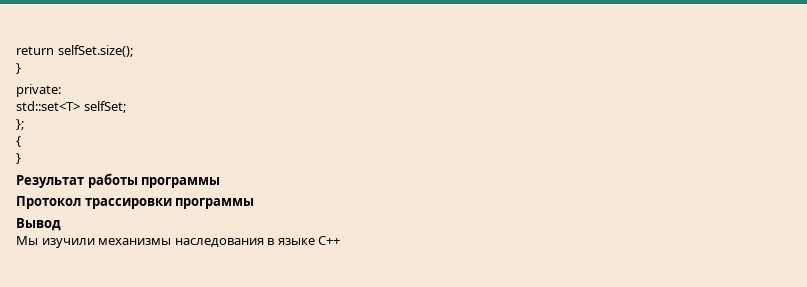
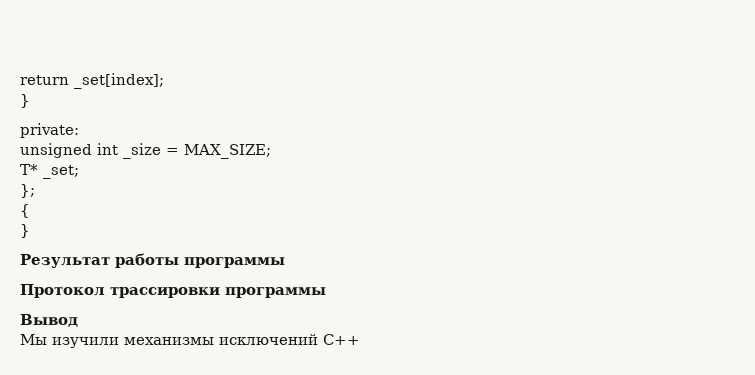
- return selfSet.size();
+ return _set[index];
- std::set<T> selfSet;
+ unsigned int _size = MAX_SIZE;
+ T* _set;
- Мы изучили механизмы наследования в языке C++
+ Мы изучили механизмы исключений C++

